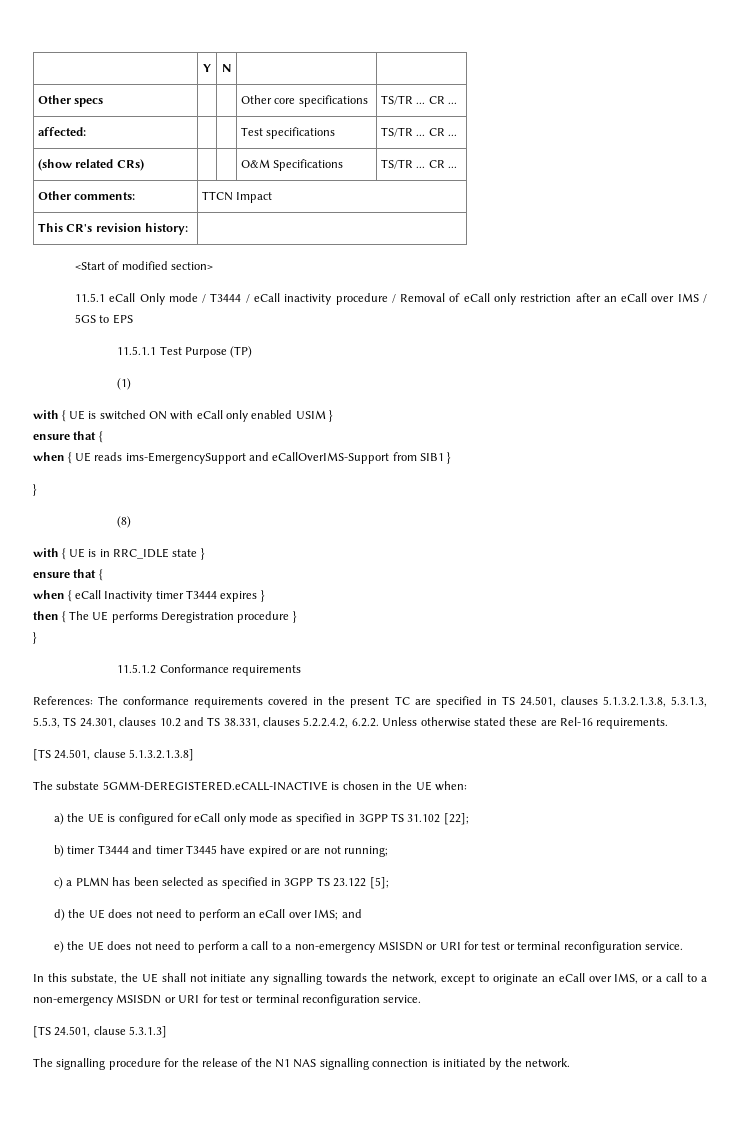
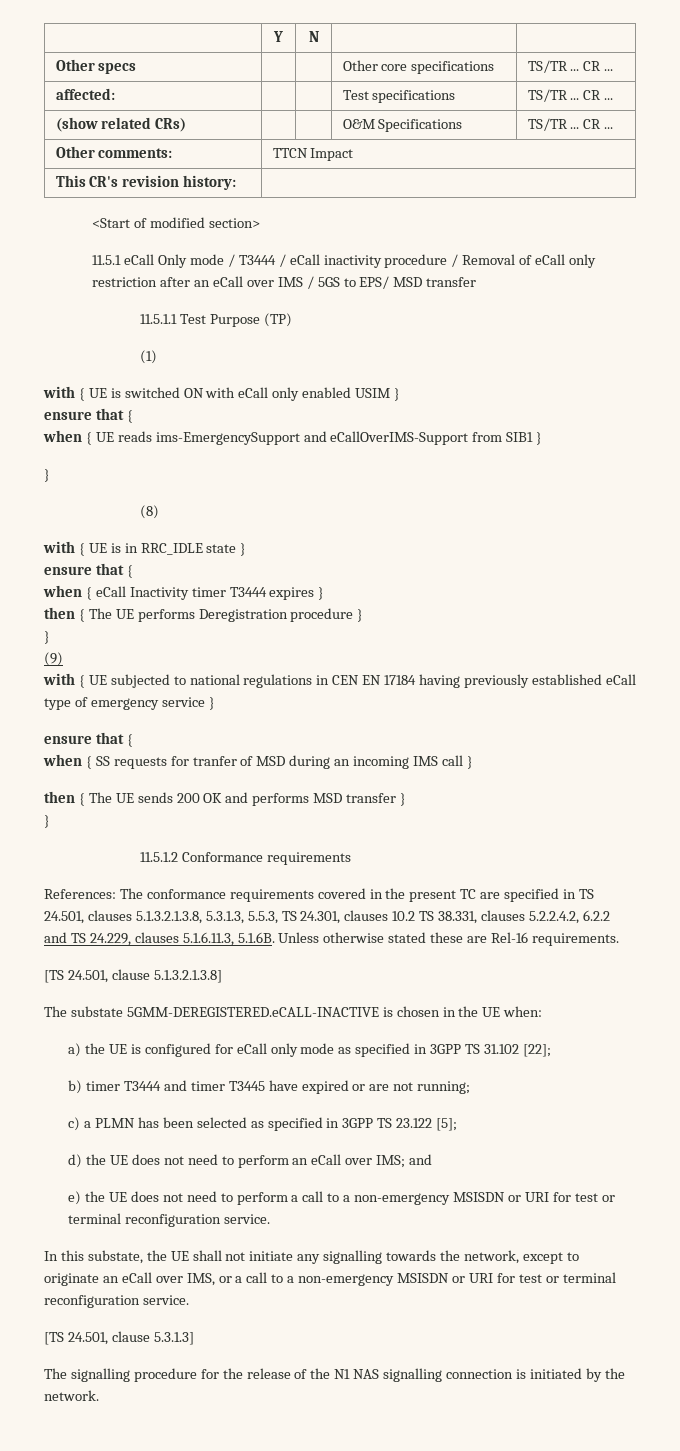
- 11.5.1 eCall Only mode / T3444 / eCall inactivity procedure / Removal of eCall only restriction after an eCall over IMS / 5GS to EPS
+ 11.5.1 eCall Only mode / T3444 / eCall inactivity procedure / Removal of eCall only restriction after an eCall over IMS / 5GS to EPS/ MSD transfer
+ (9)
+ with { UE subjected to national regulations in CEN EN 17184 having previously established eCall type of emergency service }
+ ensure that {
+ when { SS requests for tranfer of MSD during an incoming IMS call }
+ then { The UE sends 200 OK and performs MSD transfer }
+ }
- References: The conformance requirements covered in the present TC are specified in TS 24.501, clauses 5.1.3.2.1.3.8, 5.3.1.3, 5.5.3, TS 24.301, clauses 10.2 and TS 38.331, clauses 5.2.2.4.2, 6.2.2. Unless otherwise stated these are Rel-16 requirements.
+ References: The conformance requirements covered in the present TC are specified in TS 24.501, clauses 5.1.3.2.1.3.8, 5.3.1.3, 5.5.3, TS 24.301, clauses 10.2 TS 38.331, clauses 5.2.2.4.2, 6.2.2 and TS 24.229, clauses 5.1.6.11.3, 5.1.6B. Unless otherwise stated these are Rel-16 requirements.

